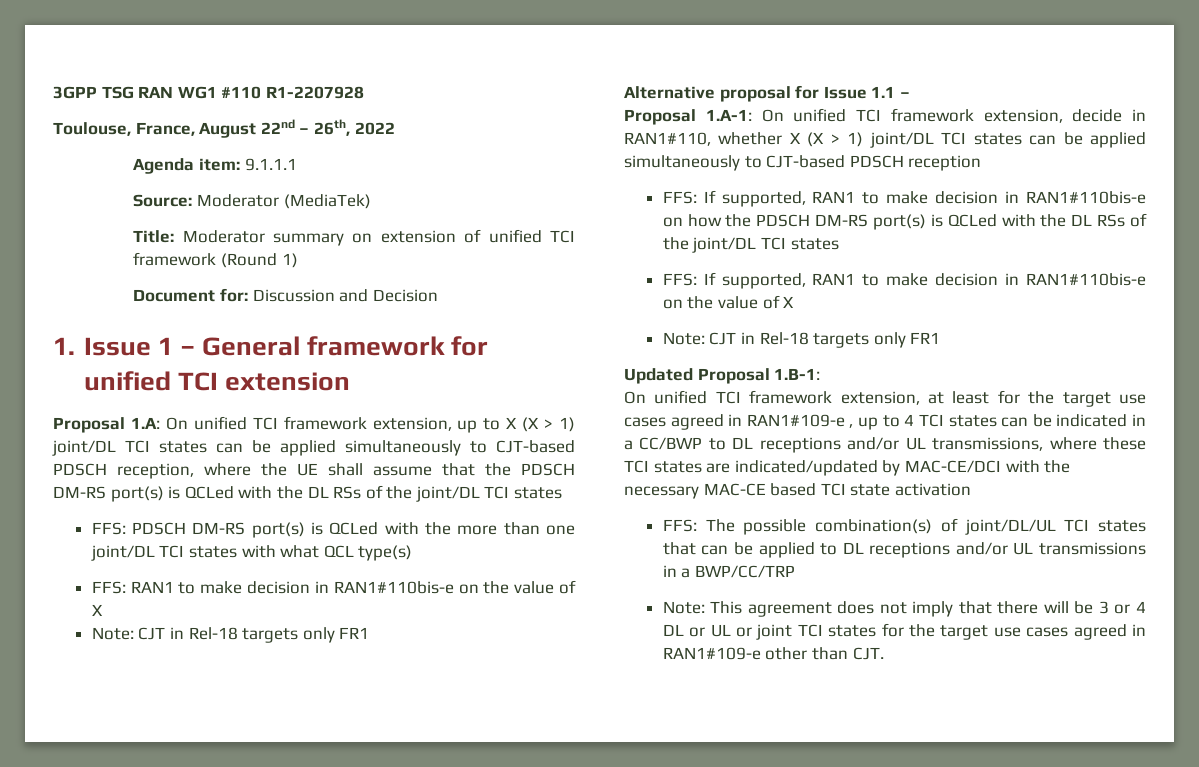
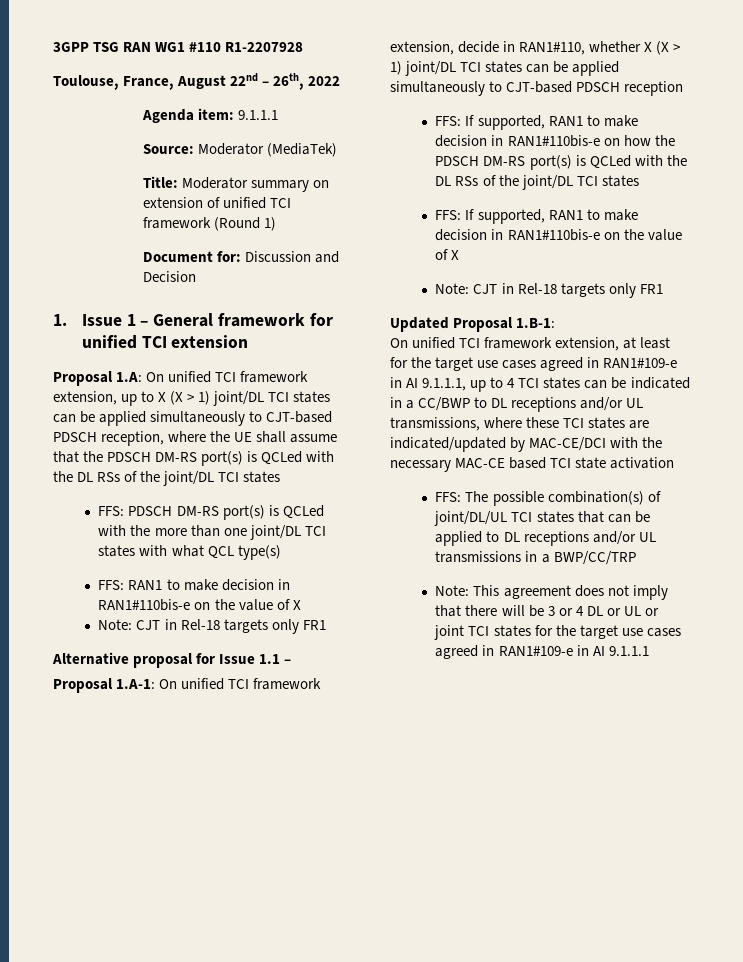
- On unified TCI framework extension, at least for the target use cases agreed in RAN1#109-e , up to 4 TCI states can be indicated in a CC/BWP to DL receptions and/or UL transmissions, where these TCI states are indicated/updated by MAC-CE/DCI with the necessary MAC-CE based TCI state activation
+ On unified TCI framework extension, at least for the target use cases agreed in RAN1#109-e in AI 9.1.1.1, up to 4 TCI states can be indicated in a CC/BWP to DL receptions and/or UL transmissions, where these TCI states are indicated/updated by MAC-CE/DCI with the necessary MAC-CE based TCI state activation
- Note: This agreement does not imply that there will be 3 or 4 DL or UL or joint TCI states for the target use cases agreed in RAN1#109-e other than CJT.
+ Note: This agreement does not imply that there will be 3 or 4 DL or UL or joint TCI states for the target use cases agreed in RAN1#109-e in AI 9.1.1.1

